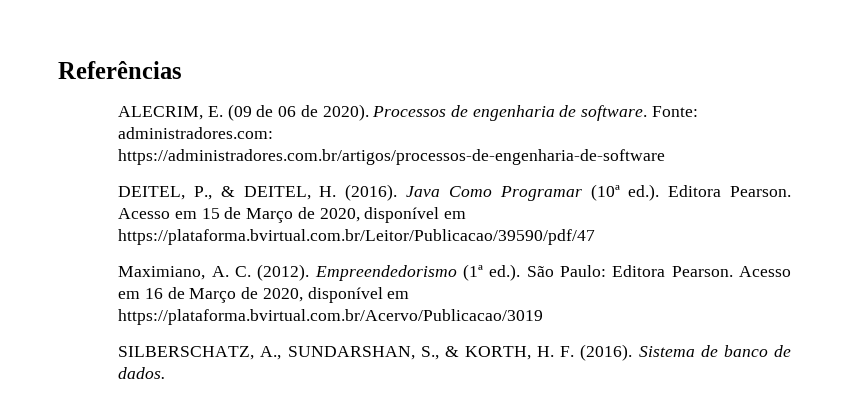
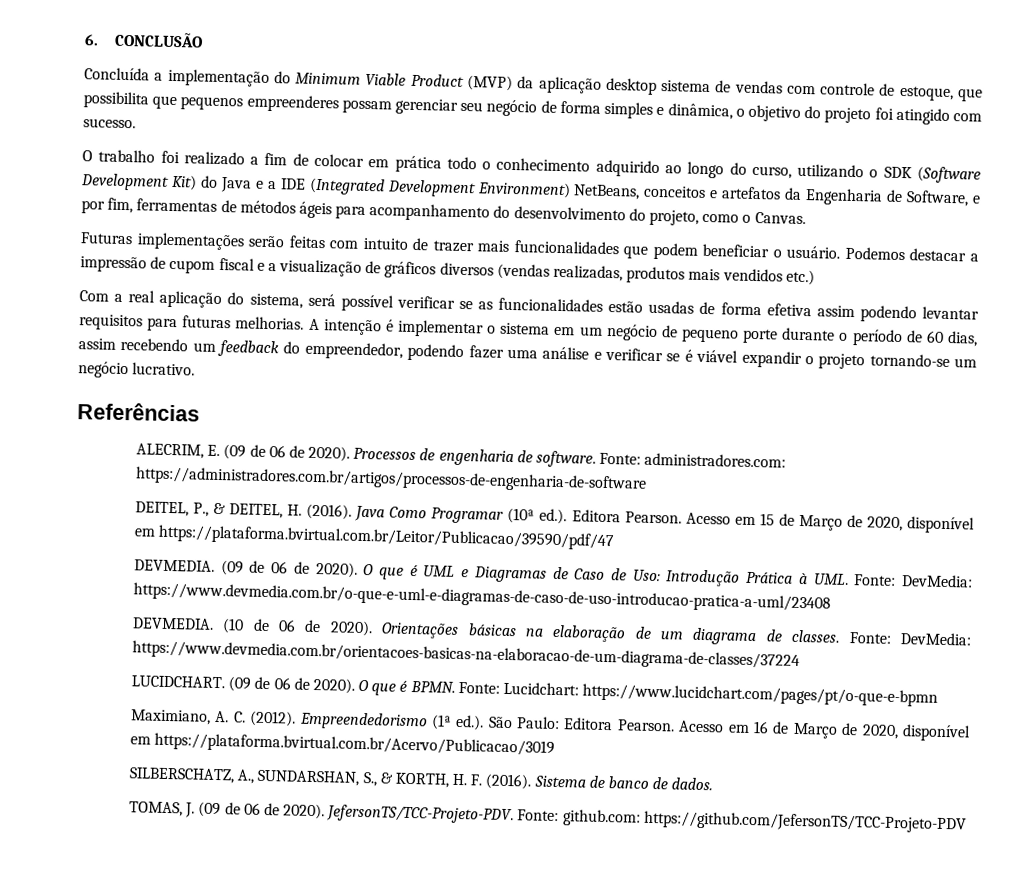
+ 6. CONCLUSÃO
+ Concluída a implementação do Minimum Viable Product (MVP) da aplicação desktop sistema de vendas com controle de estoque, que possibilita que pequenos empreenderes possam gerenciar seu negócio de forma simples e dinâmica, o objetivo do projeto foi atingido com sucesso.
+ O trabalho foi realizado a fim de colocar em prática todo o conhecimento adquirido ao longo do curso, utilizando o SDK (Software Development Kit) do Java e a IDE (Integrated Development Environment) NetBeans, conceitos e artefatos da Engenharia de Software, e por fim, ferramentas de métodos ágeis para acompanhamento do desenvolvimento do projeto, como o Canvas.
+ Futuras implementações serão feitas com intuito de trazer mais funcionalidades que podem beneficiar o usuário. Podemos destacar a impressão de cupom fiscal e a visualização de gráficos diversos (vendas realizadas, produtos mais vendidos etc.)
+ Com a real aplicação do sistema, será possível verificar se as funcionalidades estão usadas de forma efetiva assim podendo levantar requisitos para futuras melhorias. A intenção é implementar o sistema em um negócio de pequeno porte durante o período de 60 dias, assim recebendo um feedback do empreendedor, podendo fazer uma análise e verificar se é viável expandir o projeto tornando-se um negócio lucrativo.
+ DEVMEDIA. (09 de 06 de 2020). O que é UML e Diagramas de Caso de Uso: Introdução Prática à UML. Fonte: DevMedia: https://www.devmedia.com.br/o-que-e-uml-e-diagramas-de-caso-de-uso-introducao-pratica-a-uml/23408
+ DEVMEDIA. (10 de 06 de 2020). Orientações básicas na elaboração de um diagrama de classes. Fonte: DevMedia: https://www.devmedia.com.br/orientacoes-basicas-na-elaboracao-de-um-diagrama-de-classes/37224
+ LUCIDCHART. (09 de 06 de 2020). O que é BPMN. Fonte: Lucidchart: https://www.lucidchart.com/pages/pt/o-que-e-bpmn
+ TOMAS, J. (09 de 06 de 2020). JefersonTS/TCC-Projeto-PDV. Fonte: github.com: https://github.com/JefersonTS/TCC-Projeto-PDV

